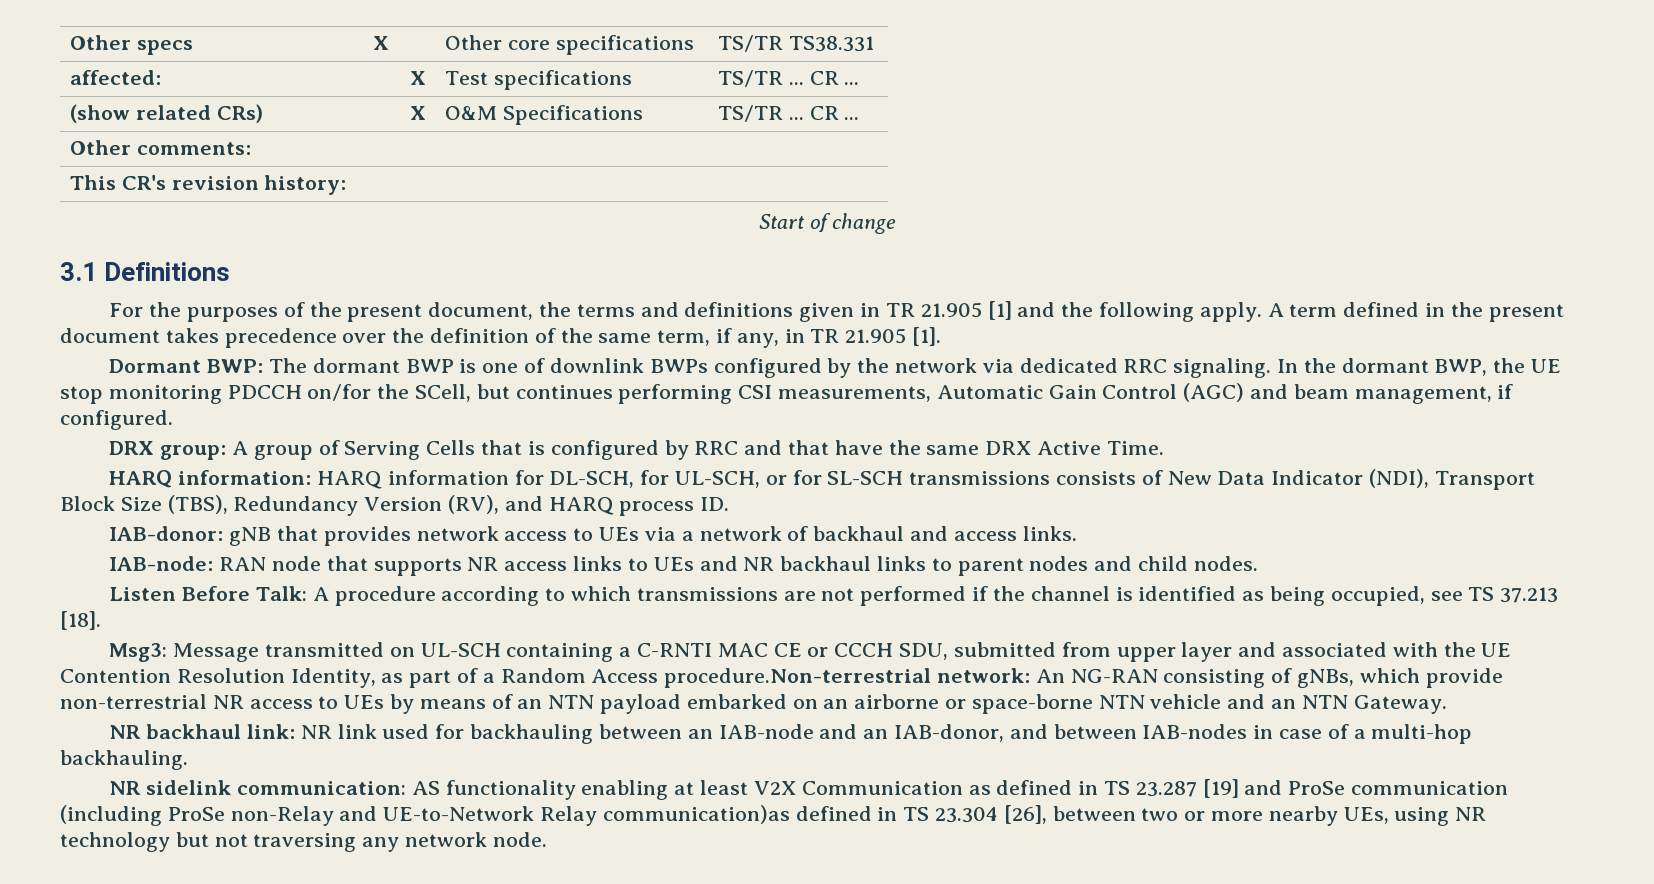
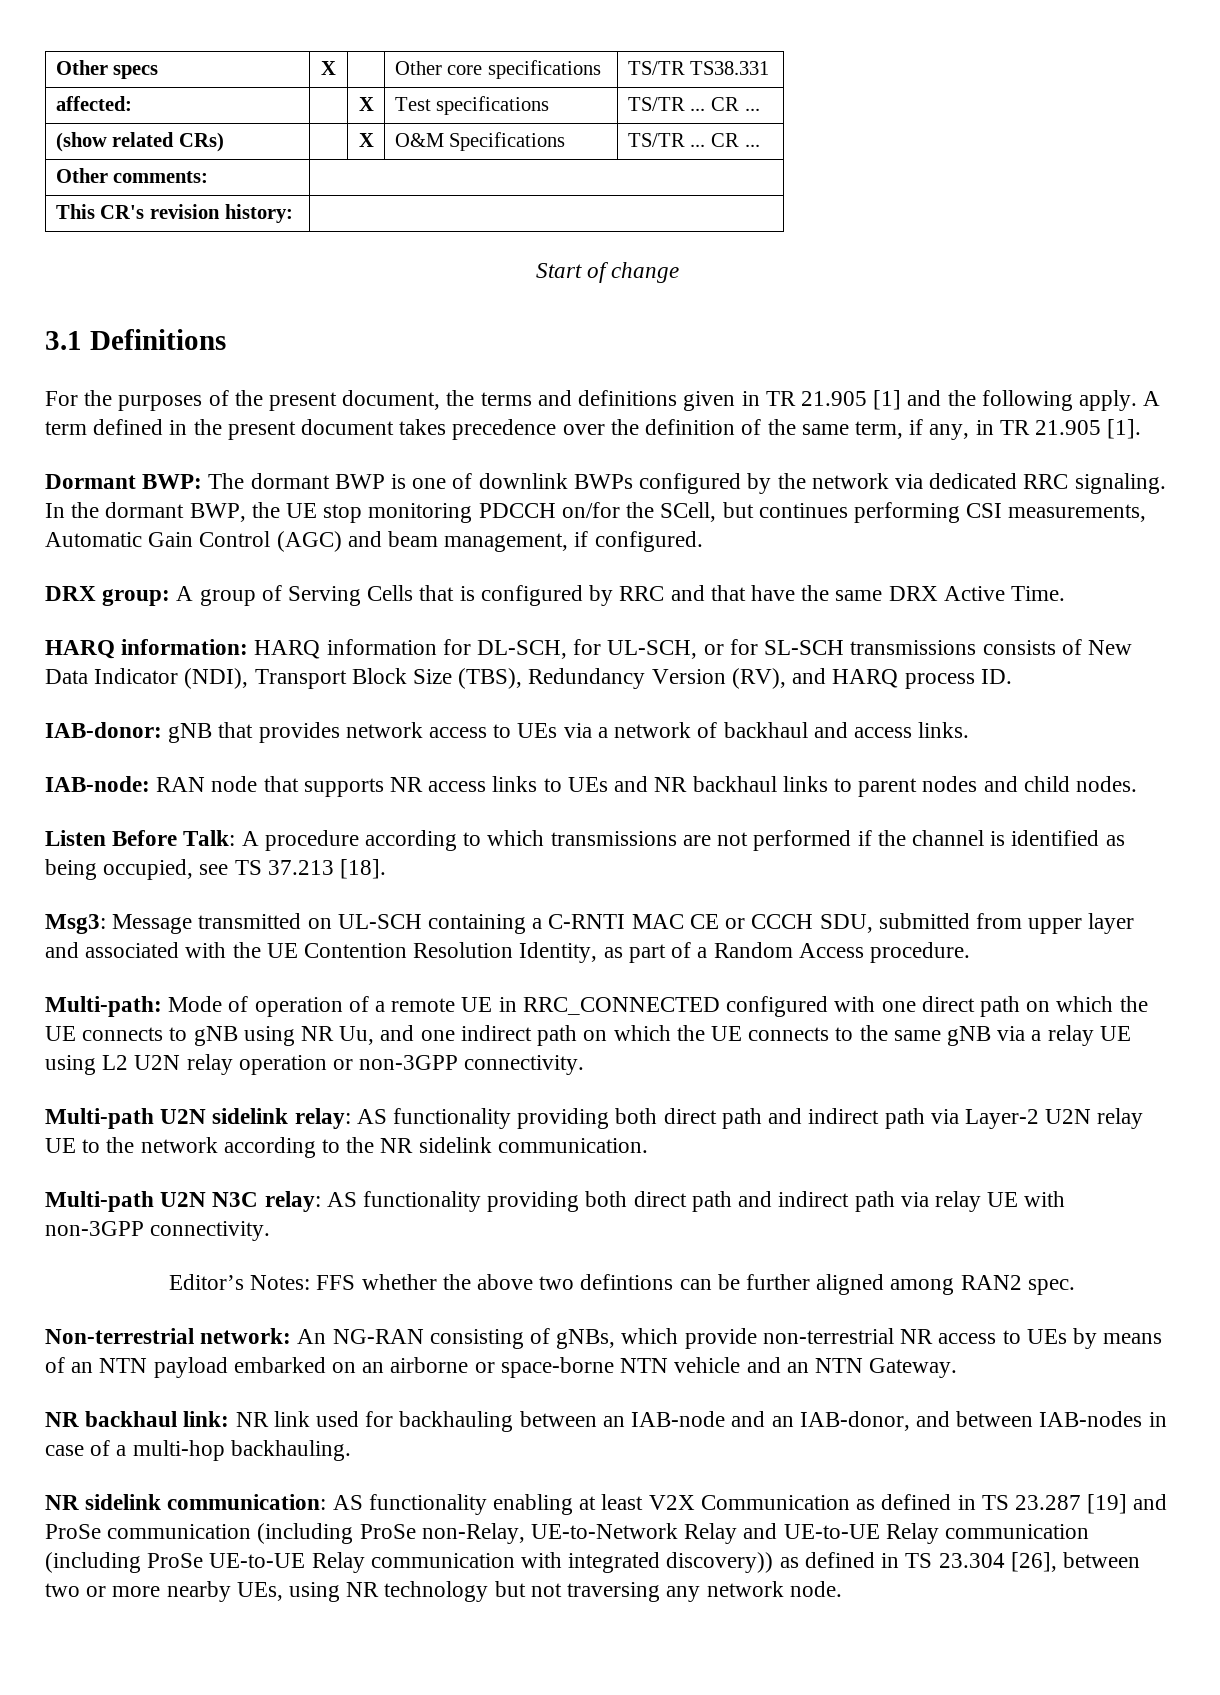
- Message transmitted on UL-SCH containing a C-RNTI MAC CE or CCCH SDU, submitted from upper layer and associated with the UE Contention Resolution Identity, as part of a Random Access procedure.Non-terrestrial network:
+ Message transmitted on UL-SCH containing a C-RNTI MAC CE or CCCH SDU, submitted from upper layer and associated with the UE Contention Resolution Identity, as part of a Random Access procedure.
+ Multi-path: Mode of operation of a remote UE in RRC_CONNECTED configured with one direct path on which the UE connects to gNB using NR Uu, and one indirect path on which the UE connects to the same gNB via a relay UE using L2 U2N relay operation or non-3GPP connectivity.
+ Multi-path U2N sidelink relay: AS functionality providing both direct path and indirect path via Layer-2 U2N relay UE to the network according to the NR sidelink communication.
+ Multi-path U2N N3C relay: AS functionality providing both direct path and indirect path via relay UE with non-3GPP connectivity.
+ Editor’s Notes: FFS whether the above two defintions can be further aligned among RAN2 spec.
+ Non-terrestrial network:
- NR sidelink communication: AS functionality enabling at least V2X Communication as defined in TS 23.287 [19] and ProSe communication (including ProSe non-Relay and UE-to-Network Relay communication)as defined in TS 23.304 [26], between two or more nearby UEs, using NR technology but not traversing any network node.
+ NR sidelink communication: AS functionality enabling at least V2X Communication as defined in TS 23.287 [19] and ProSe communication (including ProSe non-Relay, UE-to-Network Relay and UE-to-UE Relay communication (including ProSe UE-to-UE Relay communication with integrated discovery)) as defined in TS 23.304 [26], between two or more nearby UEs, using NR technology but not traversing any network node.

